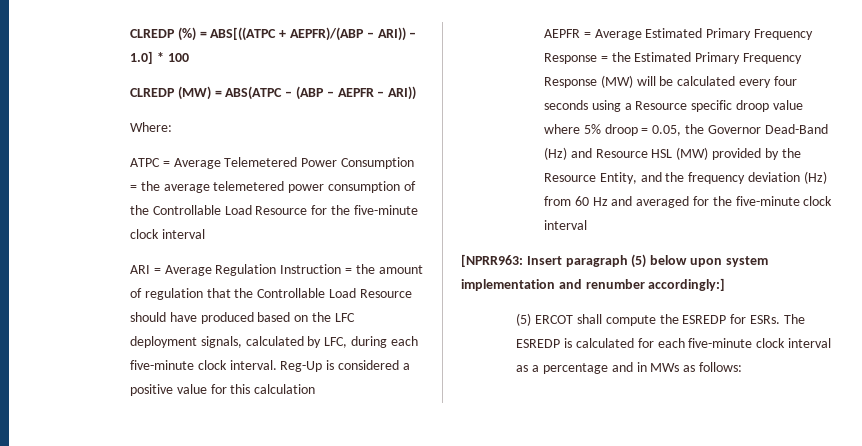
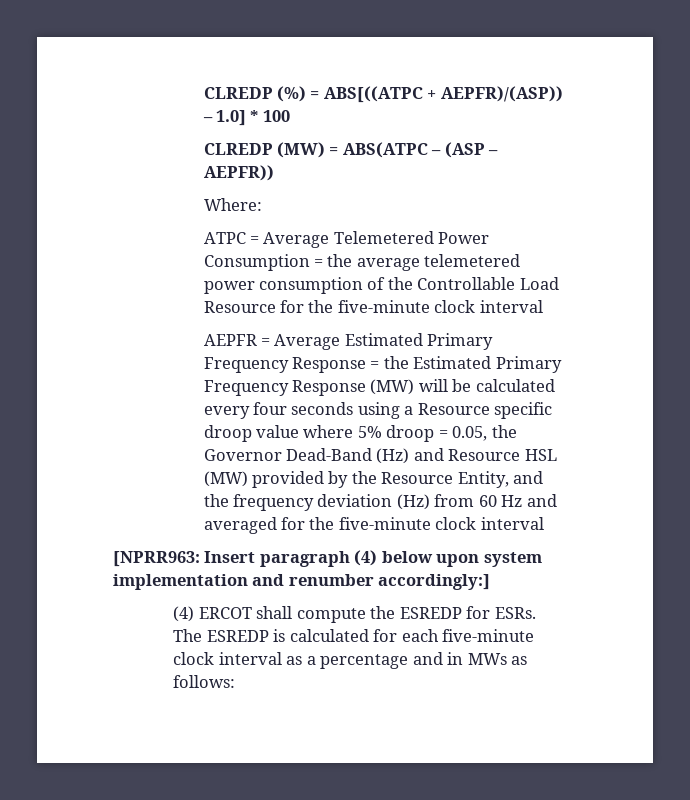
- CLREDP (%) = ABS[((ATPC + AEPFR)/(ABP – ARI)) – 1.0] * 100
+ CLREDP (%) = ABS[((ATPC + AEPFR)/(ASP)) – 1.0] * 100
- CLREDP (MW) = ABS(ATPC – (ABP – AEPFR – ARI))
+ CLREDP (MW) = ABS(ATPC – (ASP – AEPFR))
- ARI = Average Regulation Instruction = the amount of regulation that the Controllable Load Resource should have produced based on the LFC deployment signals, calculated by LFC, during each five-minute clock interval. Reg-Up is considered a positive value for this calculation
- [NPRR963: Insert paragraph (5) below upon system implementation and renumber accordingly:]
+ [NPRR963: Insert paragraph (4) below upon system implementation and renumber accordingly:]
- (5) ERCOT shall compute the ESREDP for ESRs.
+ (4) ERCOT shall compute the ESREDP for ESRs.

